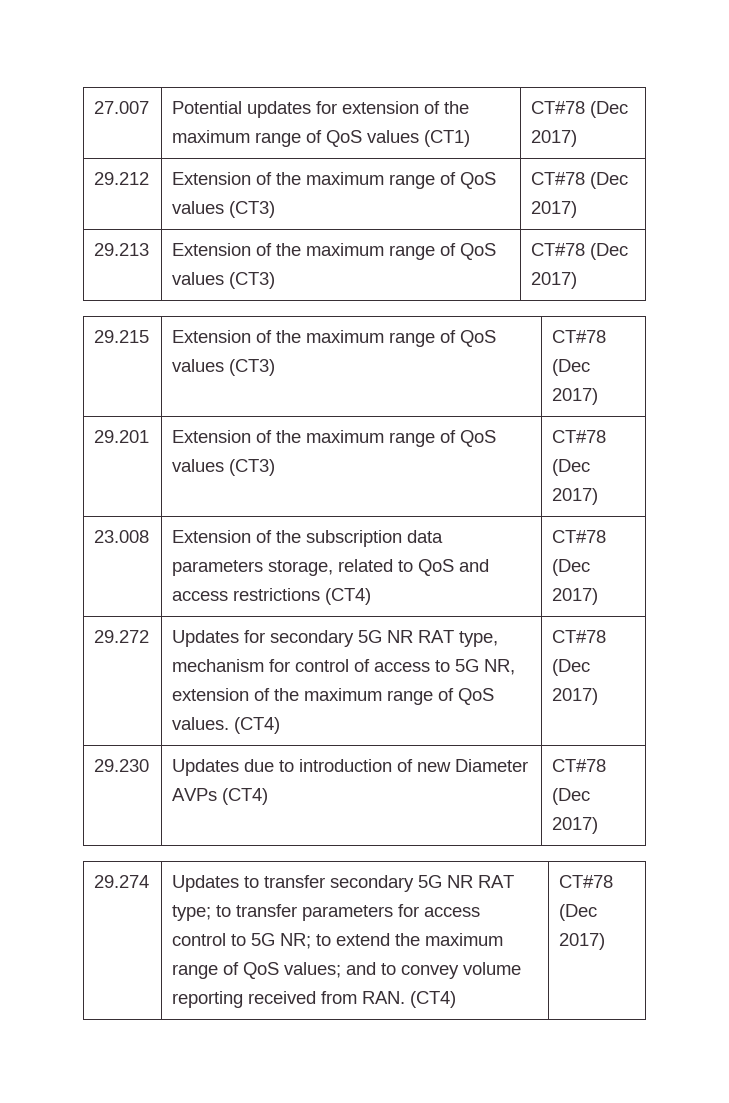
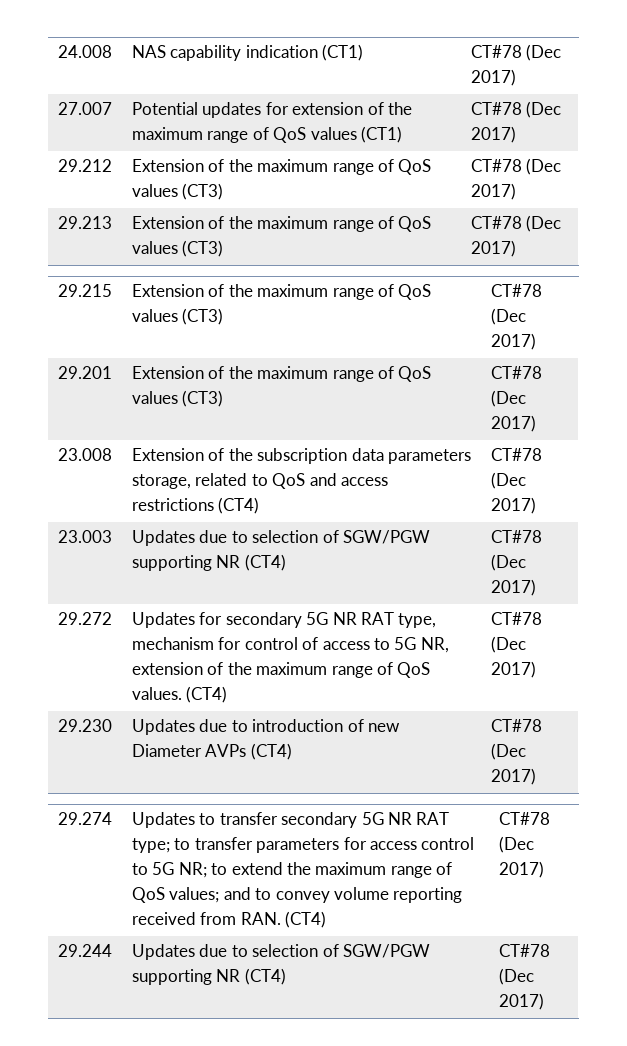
+ 24.008 | NAS capability indication (CT1) | CT#78 (Dec 2017)
+ 23.003 | Updates due to selection of SGW/PGW supporting NR (CT4) | CT#78 (Dec 2017)
+ 29.244 | Updates due to selection of SGW/PGW supporting NR (CT4) | CT#78 (Dec 2017)

